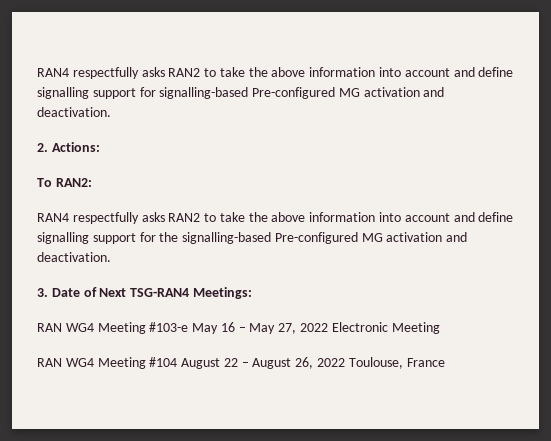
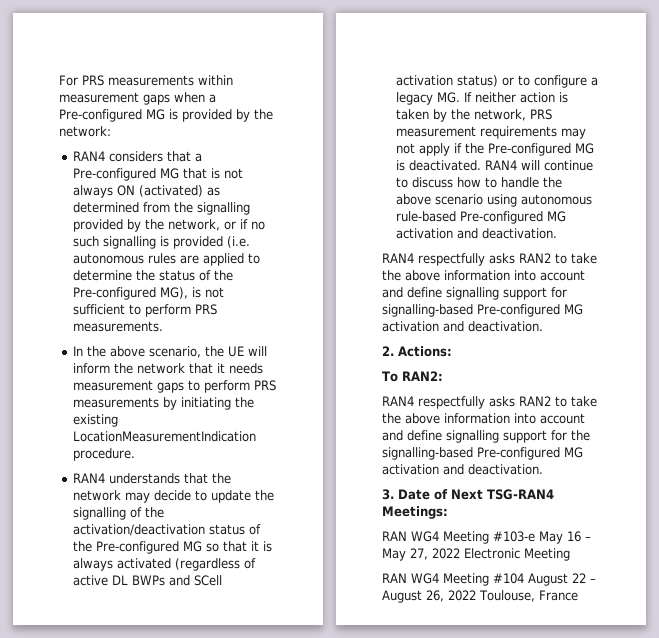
+ For PRS measurements within measurement gaps when a Pre-configured MG is provided by the network:
+ RAN4 considers that a Pre-configured MG that is not always ON (activated) as determined from the signalling provided by the network, or if no such signalling is provided (i.e. autonomous rules are applied to determine the status of the Pre-configured MG), is not sufficient to perform PRS measurements.
+ In the above scenario, the UE will inform the network that it needs measurement gaps to perform PRS measurements by initiating the existing LocationMeasurementIndication procedure.
+ RAN4 understands that the network may decide to update the signalling of the activation/deactivation status of the Pre-configured MG so that it is always activated (regardless of active DL BWPs and SCell activation status) or to configure a legacy MG. If neither action is taken by the network, PRS measurement requirements may not apply if the Pre-configured MG is deactivated. RAN4 will continue to discuss how to handle the above scenario using autonomous rule-based Pre-configured MG activation and deactivation.

